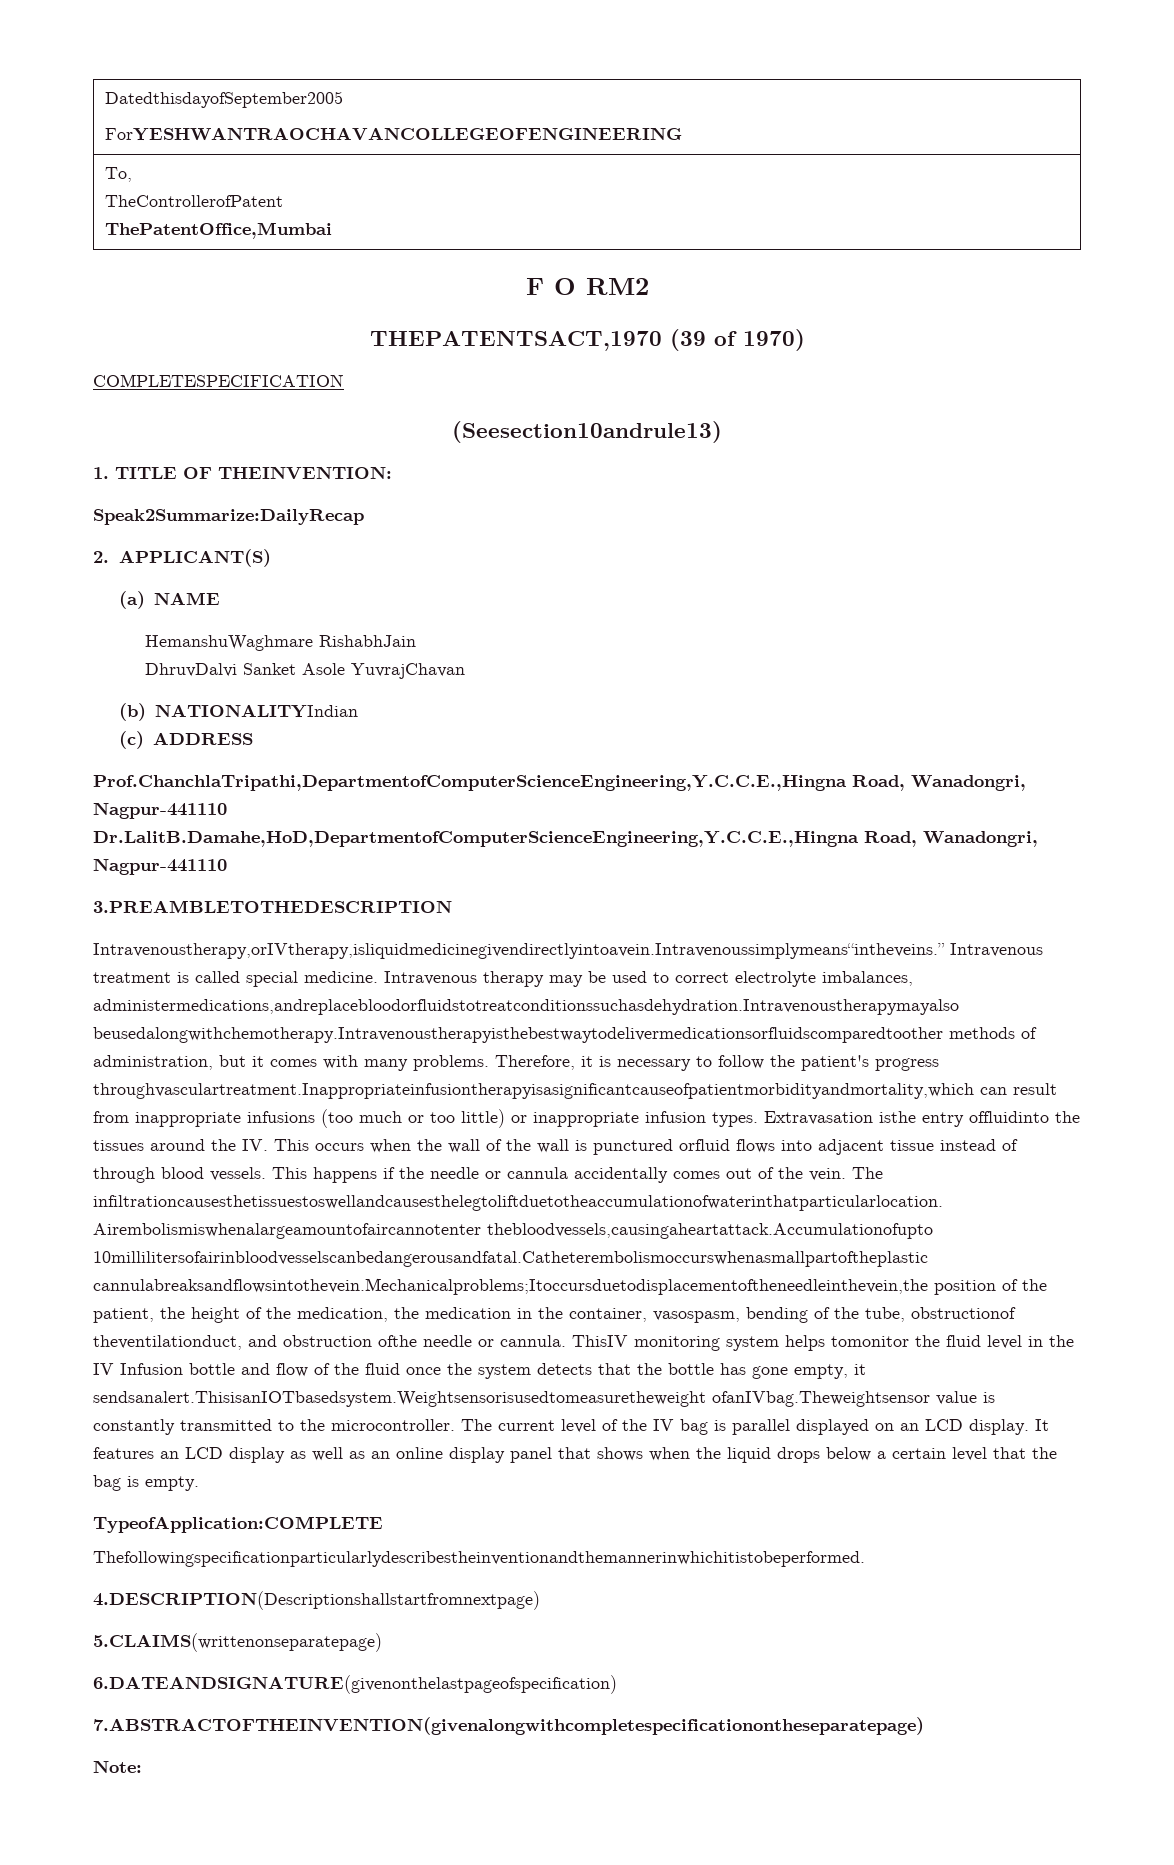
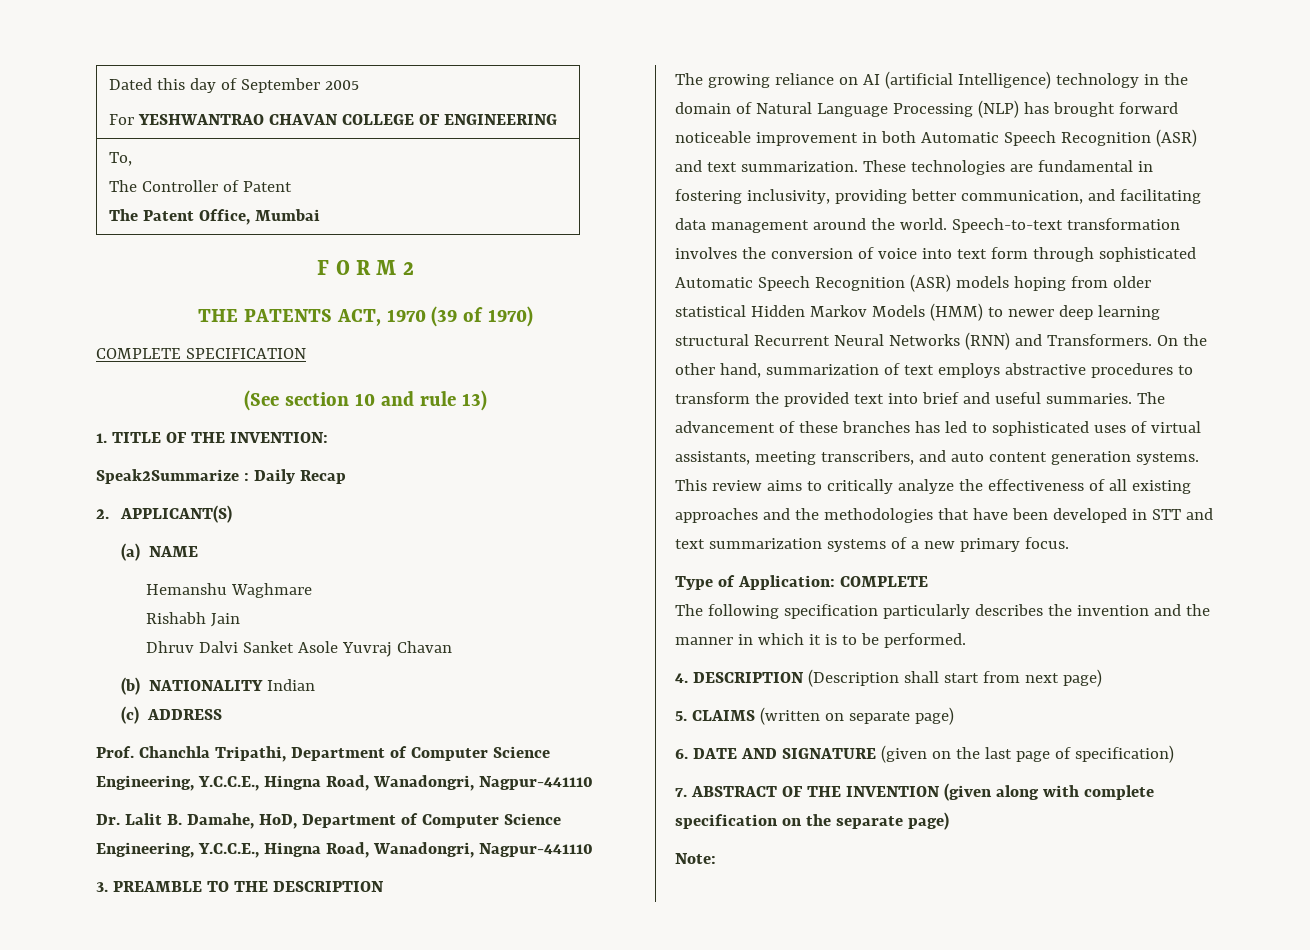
- DatedthisdayofSeptember2005
- ForYESHWANTRAOCHAVANCOLLEGEOFENGINEERING
+ Dated this day of September 2005
+ For YESHWANTRAO CHAVAN COLLEGE OF ENGINEERING
  To,
- TheControllerofPatent
- ThePatentOffice,Mumbai
- F O RM2
- THEPATENTSACT,1970 (39 of 1970)
- COMPLETESPECIFICATION
- (Seesection10andrule13)
- 1. TITLE OF THEINVENTION:
- Speak2Summarize:DailyRecap
+ The Controller of Patent
+ The Patent Office, Mumbai
+ F O R M 2
+ THE PATENTS ACT, 1970 (39 of 1970)
+ COMPLETE SPECIFICATION
+ (See section 10 and rule 13)
+ 1. TITLE OF THE INVENTION:
+ Speak2Summarize : Daily Recap
  2. APPLICANT(S)
  (a) NAME
- HemanshuWaghmare RishabhJain
- DhruvDalvi Sanket Asole YuvrajChavan
+ Hemanshu Waghmare
+ Rishabh Jain
+ Dhruv Dalvi Sanket Asole Yuvraj Chavan
- (b) NATIONALITYIndian
+ (b) NATIONALITY Indian
- Prof.ChanchlaTripathi,DepartmentofComputerScienceEngineering,Y.C.C.E.,Hingna Road, Wanadongri, Nagpur-441110
- Dr.LalitB.Damahe,HoD,DepartmentofComputerScienceEngineering,Y.C.C.E.,Hingna Road, Wanadongri, Nagpur-441110
- 3.PREAMBLETOTHEDESCRIPTION
- Intravenoustherapy,orIVtherapy,isliquidmedicinegivendirectlyintoavein.Intravenoussimplymeans“intheveins.” Intravenous treatment is called special medicine. Intravenous therapy may be used to correct electrolyte imbalances, administermedications,andreplacebloodorfluidstotreatconditionssuchasdehydration.Intravenoustherapymayalso beusedalongwithchemotherapy.Intravenoustherapyisthebestwaytodelivermedicationsorfluidscomparedtoother methods of administration, but it comes with many problems. Therefore, it is necessary to follow the patient's progress throughvasculartreatment.Inappropriateinfusiontherapyisasignificantcauseofpatientmorbidityandmortality,which can result from inappropriate infusions (too much or too little) or inappropriate infusion types. Extravasation isthe entry offluidinto the tissues around the IV. This occurs when the wall of the wall is punctured orfluid flows into adjacent tissue instead of through blood vessels. This happens if the needle or cannula accidentally comes out of the vein. The infiltrationcausesthetissuestoswellandcausesthelegtoliftduetotheaccumulationofwaterinthatparticularlocation. Airembolismiswhenalargeamountofaircannotenter thebloodvessels,causingaheartattack.Accumulationofupto 10millilitersofairinbloodvesselscanbedangerousandfatal.Catheterembolismoccurswhenasmallpartoftheplastic cannulabreaksandflowsintothevein.Mechanicalproblems;Itoccursduetodisplacementoftheneedleinthevein,the position of the patient, the height of the medication, the medication in the container, vasospasm, bending of the tube, obstructionof theventilationduct, and obstruction ofthe needle or cannula. ThisIV monitoring system helps tomonitor the fluid level in the IV Infusion bottle and flow of the fluid once the system detects that the bottle has gone empty, it sendsanalert.ThisisanIOTbasedsystem.Weightsensorisusedtomeasuretheweight ofanIVbag.Theweightsensor value is constantly transmitted to the microcontroller. The current level of the IV bag is parallel displayed on an LCD display. It features an LCD display as well as an online display panel that shows when the liquid drops below a certain level that the bag is empty.
- TypeofApplication:COMPLETE
- Thefollowingspecificationparticularlydescribestheinventionandthemannerinwhichitistobeperformed.
- 4.DESCRIPTION(Descriptionshallstartfromnextpage)
- 5.CLAIMS(writtenonseparatepage)
- 6.DATEANDSIGNATURE(givenonthelastpageofspecification)
- 7.ABSTRACTOFTHEINVENTION(givenalongwithcompletespecificationontheseparatepage)
+ Prof. Chanchla Tripathi, Department of Computer Science Engineering, Y.C.C.E., Hingna Road, Wanadongri, Nagpur-441110
+ Dr. Lalit B. Damahe, HoD, Department of Computer Science Engineering, Y.C.C.E., Hingna Road, Wanadongri, Nagpur-441110
+ 3. PREAMBLE TO THE DESCRIPTION
+ The growing reliance on AI (artificial Intelligence) technology in the domain of Natural Language Processing (NLP) has brought forward noticeable improvement in both Automatic Speech Recognition (ASR) and text summarization. These technologies are fundamental in fostering inclusivity, providing better communication, and facilitating data management around the world. Speech-to-text transformation involves the conversion of voice into text form through sophisticated Automatic Speech Recognition (ASR) models hoping from older statistical Hidden Markov Models (HMM) to newer deep learning structural Recurrent Neural Networks (RNN) and Transformers. On the other hand, summarization of text employs abstractive procedures to transform the provided text into brief and useful summaries. The advancement of these branches has led to sophisticated uses of virtual assistants, meeting transcribers, and auto content generation systems. This review aims to critically analyze the effectiveness of all existing approaches and the methodologies that have been developed in STT and text summarization systems of a new primary focus.
+ Type of Application: COMPLETE
+ The following specification particularly describes the invention and the manner in which it is to be performed.
+ 4. DESCRIPTION (Description shall start from next page)
+ 5. CLAIMS (written on separate page)
+ 6. DATE AND SIGNATURE (given on the last page of specification)
+ 7. ABSTRACT OF THE INVENTION (given along with complete specification on the separate page)

